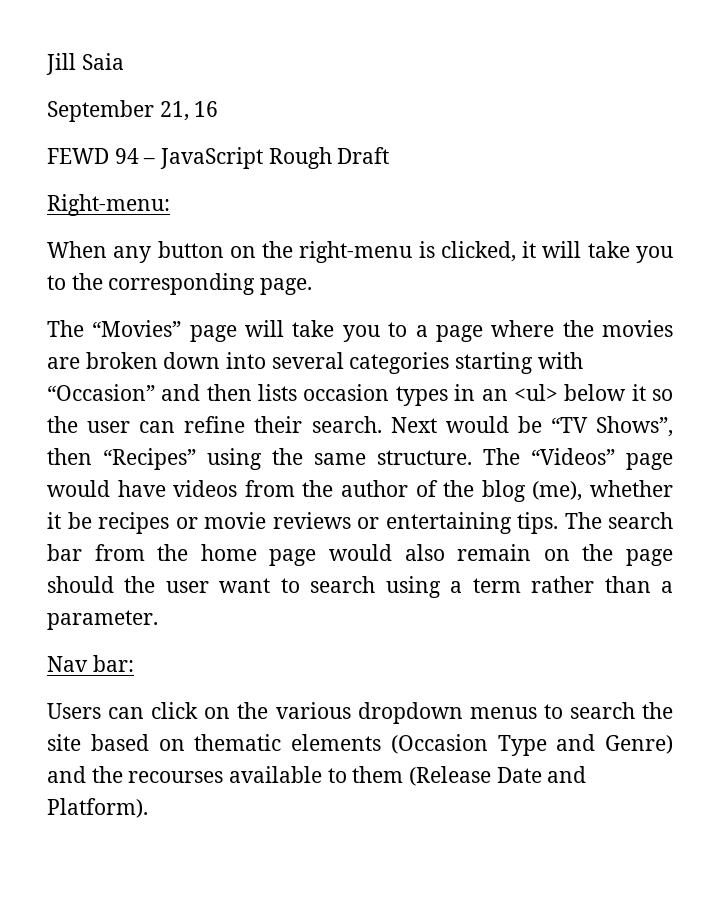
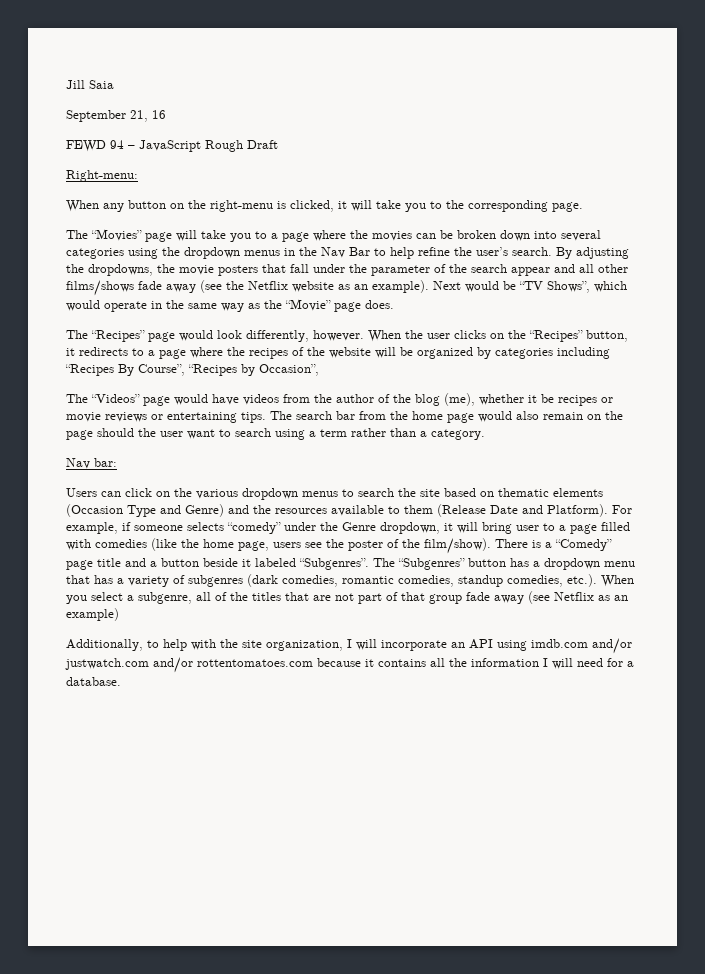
- The “Movies” page will take you to a page where the movies are broken down into several categories starting with “Occasion” and then lists occasion types in an <ul> below it so the user can refine their search.
+ The “Movies” page will take you to a page where the movies can be broken down into several categories using the dropdown menus in the Nav Bar to help refine the user’s search. By adjusting the dropdowns, the movie posters that fall under the parameter of the search appear and all other films/shows fade away (see the Netflix website as an example).
- Next would be “TV Shows”, then “Recipes” using the same structure. The “Videos” page would have videos from the author of the blog (me), whether it be recipes or movie reviews or entertaining tips.
+ Next would be “TV Shows”, which would operate in the same way as the “Movie” page does.
+ The “Recipes” page would look differently, however. When the user clicks on the “Recipes” button, it redirects to a page where the recipes of the website will be organized by categories including “Recipes By Course”, “Recipes by Occasion”,
+ The “Videos” page would have videos from the author of the blog (me), whether it be recipes or movie reviews or entertaining tips.
- The search bar from the home page would also remain on the page should the user want to search using a term rather than a parameter.
+ The search bar from the home page would also remain on the page should the user want to search using a term rather than a category.
- Users can click on the various dropdown menus to search the site based on thematic elements (Occasion Type and Genre) and the recourses available to them (Release Date and Platform).
+ Users can click on the various dropdown menus to search the site based on thematic elements (Occasion Type and Genre) and the resources available to them (Release Date and Platform).
+ For example, if someone selects “comedy” under the Genre dropdown, it will bring user to a page filled with comedies (like the home page, users see the poster of the film/show). There is a “Comedy” page title and a button beside it labeled “Subgenres”. The “Subgenres” button has a dropdown menu that has a variety of subgenres (dark comedies, romantic comedies, standup comedies, etc.). When you select a subgenre, all of the titles that are not part of that group fade away (see Netflix as an example)
+ Additionally, to help with the site organization, I will incorporate an API using imdb.com and/or justwatch.com and/or rottentomatoes.com because it contains all the information I will need for a database.

